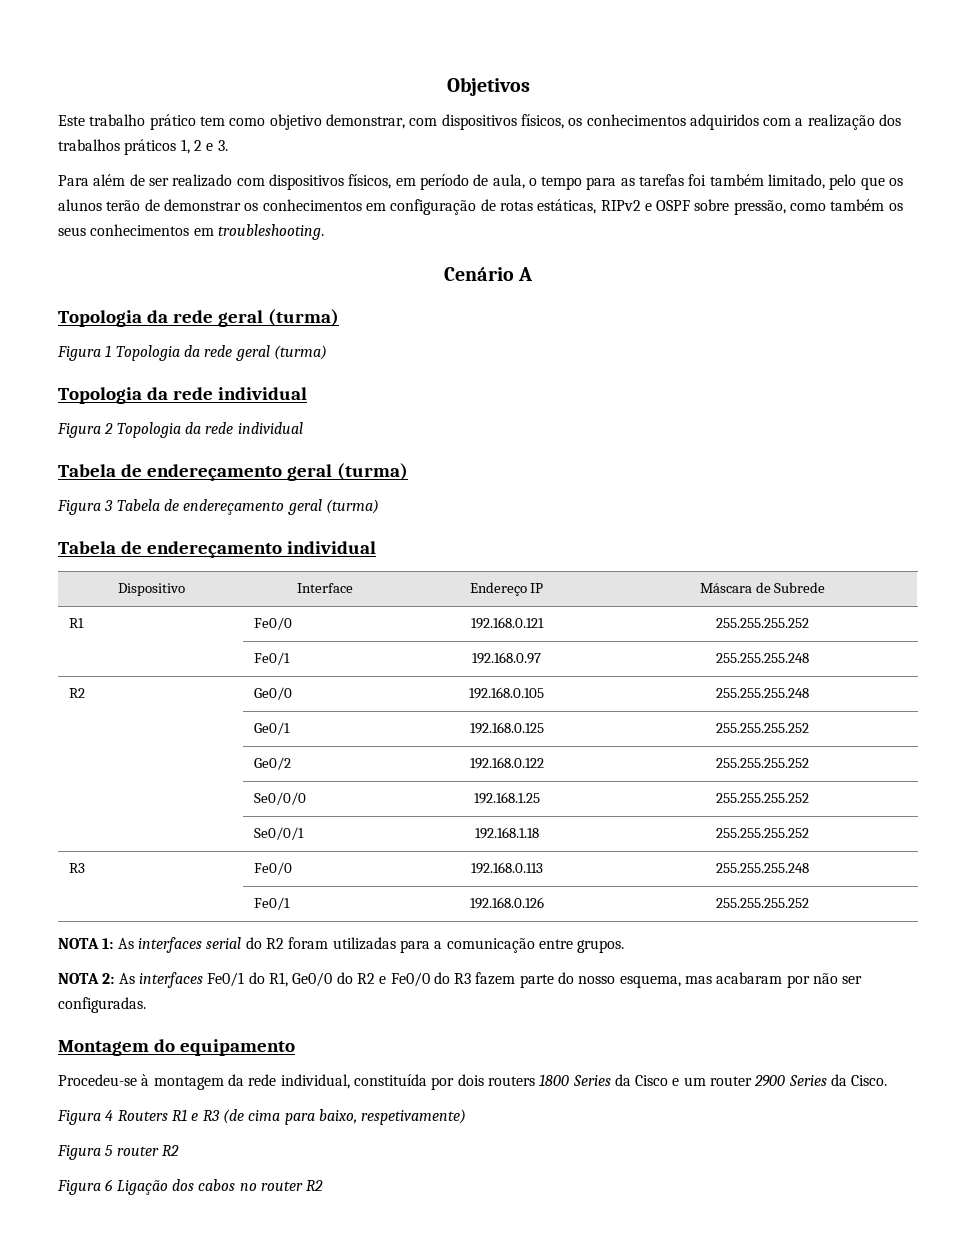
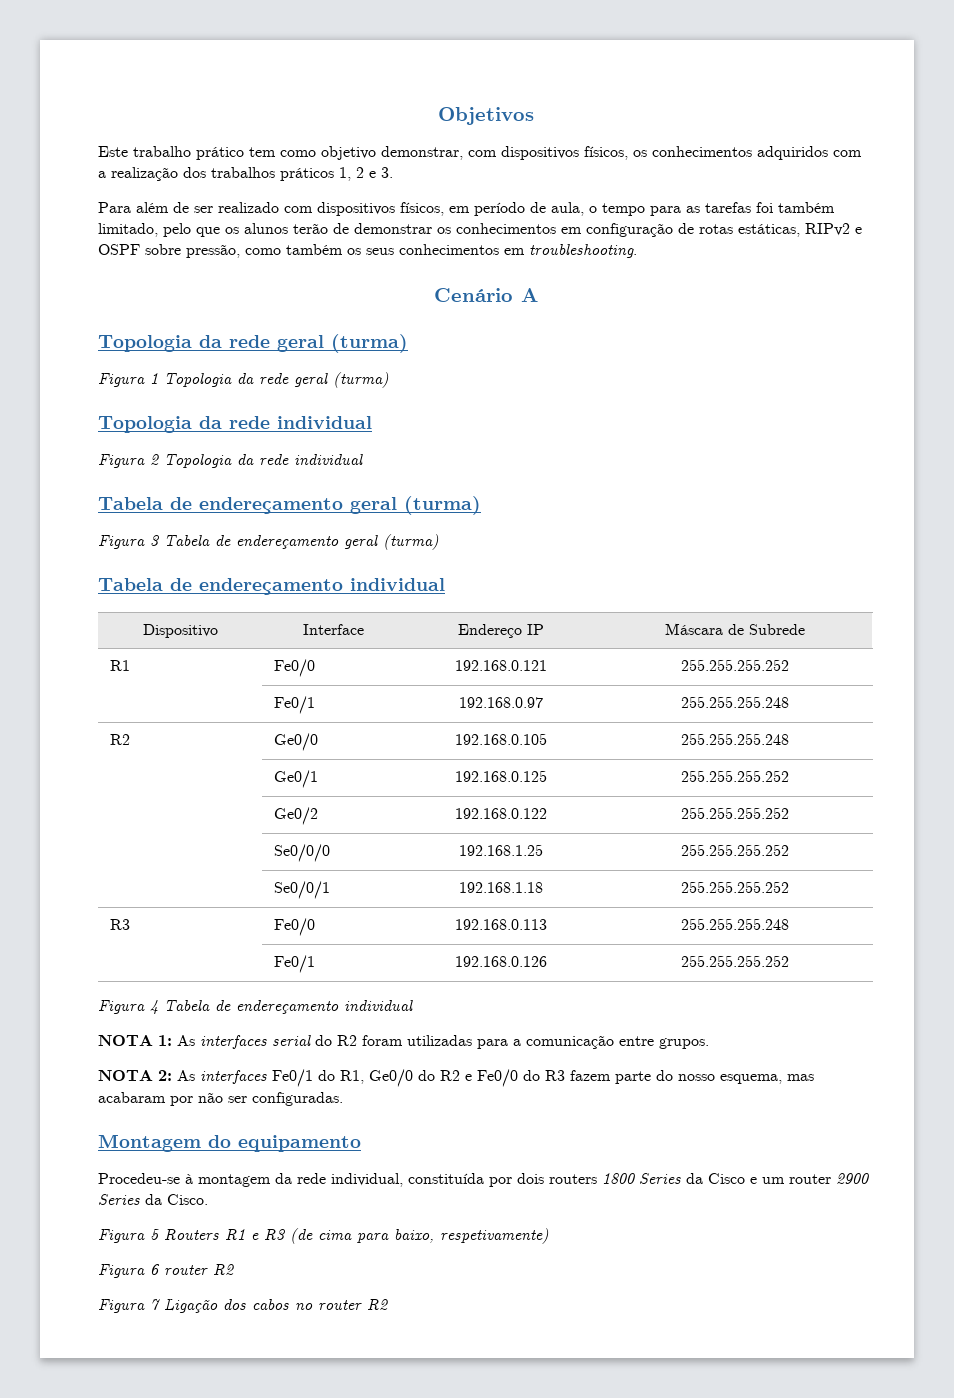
+ Figura 4 Tabela de endereçamento individual
- Figura 4 Routers R1 e R3 (de cima para baixo, respetivamente)
+ Figura 5 Routers R1 e R3 (de cima para baixo, respetivamente)
- Figura 5 router R2
+ Figura 6 router R2
- Figura 6 Ligação dos cabos no router R2
+ Figura 7 Ligação dos cabos no router R2

